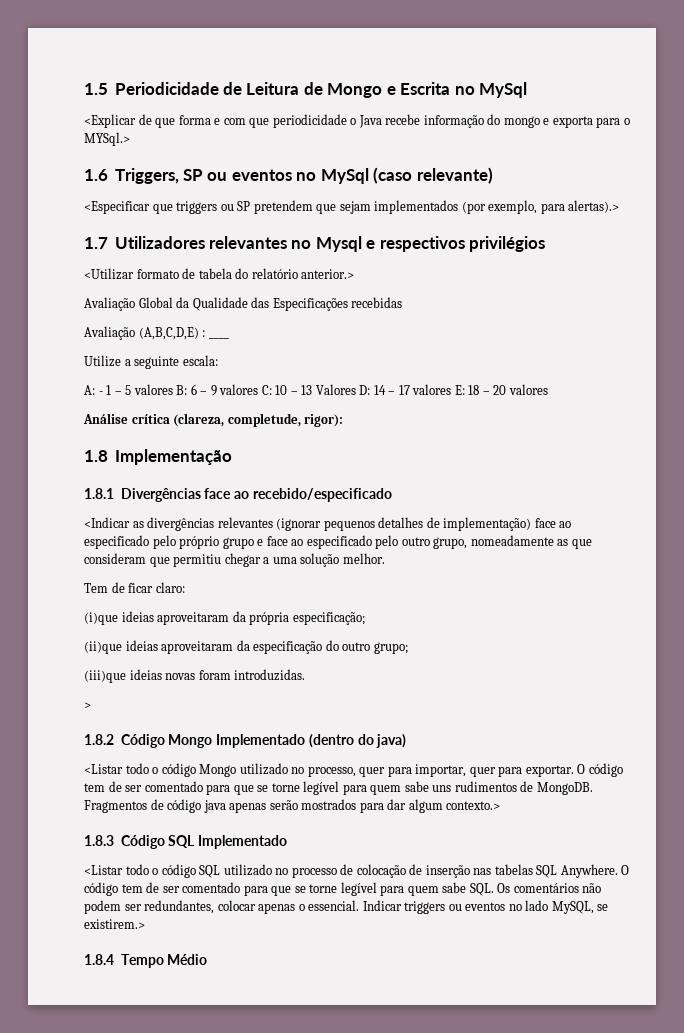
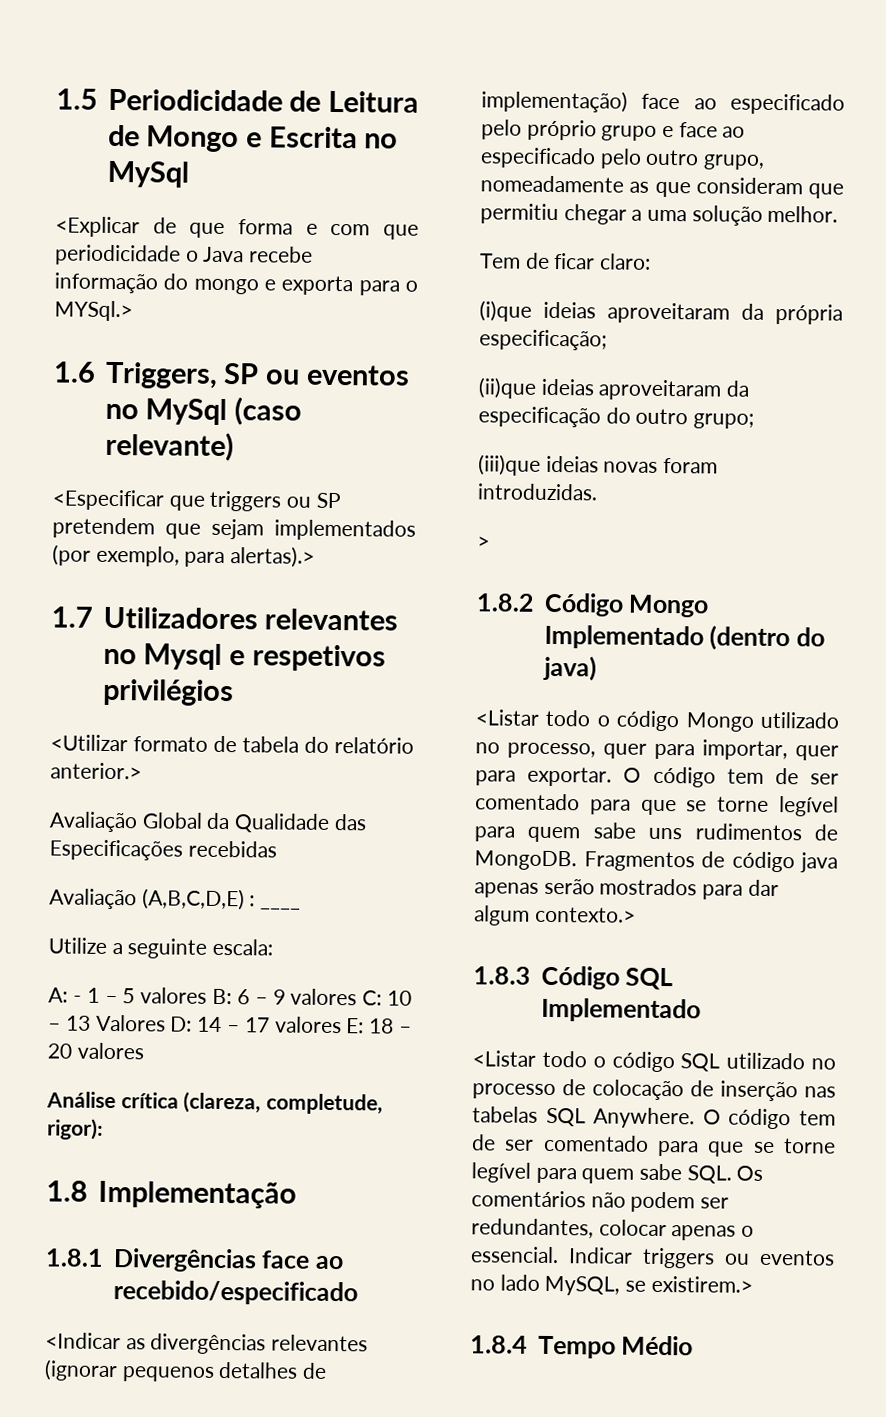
- 1.7 Utilizadores relevantes no Mysql e respectivos privilégios
+ 1.7 Utilizadores relevantes no Mysql e respetivos privilégios

